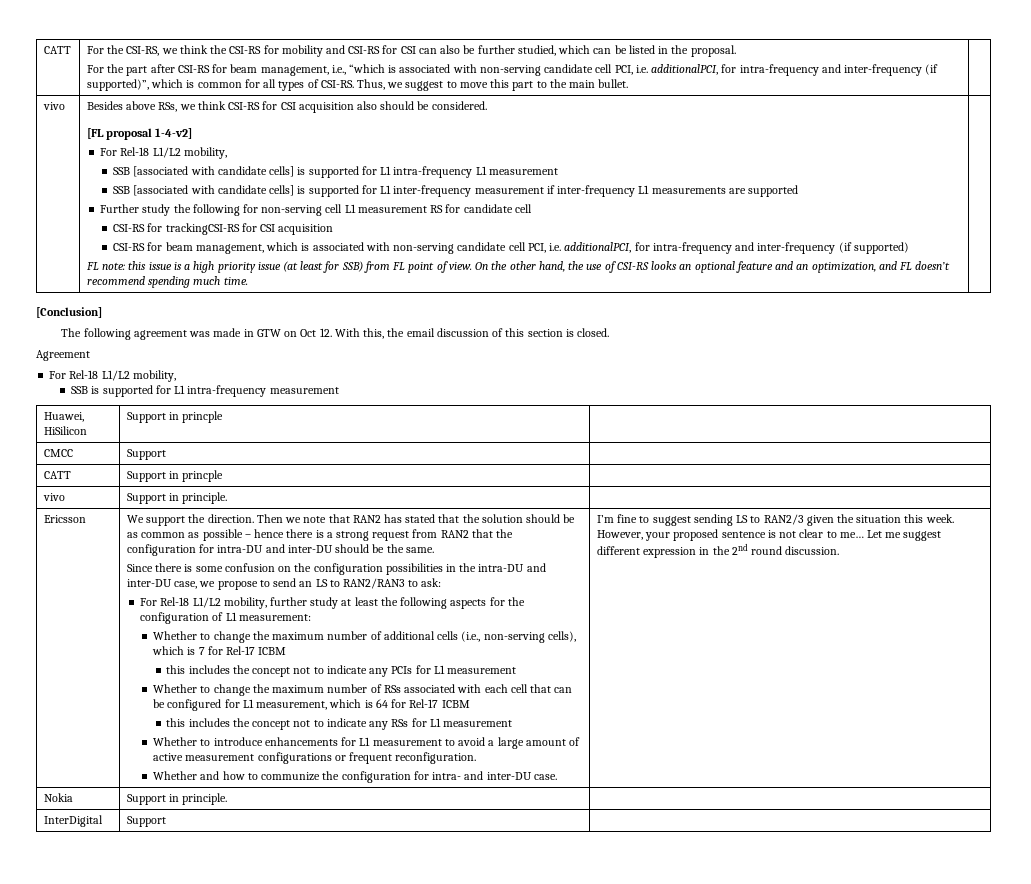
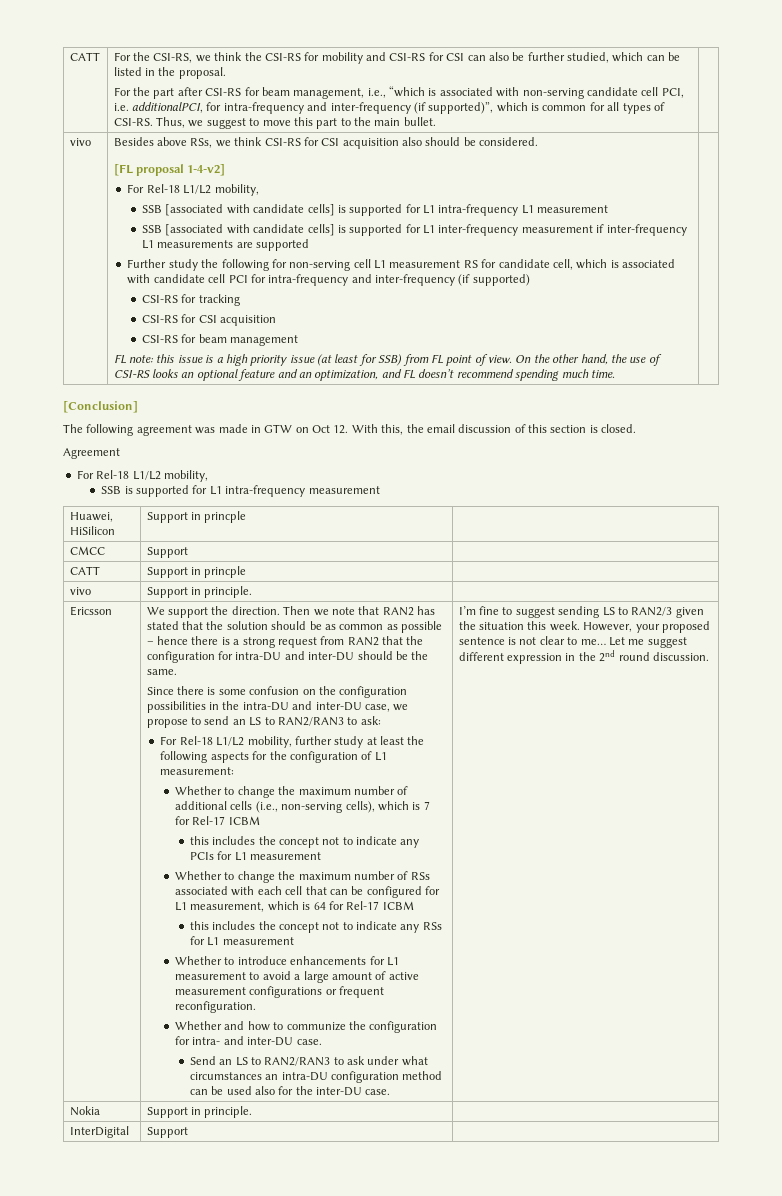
- Further study the following for non-serving cell L1 measurement RS for candidate cell
- CSI-RS for trackingCSI-RS for CSI acquisition
+ Further study the following for non-serving cell L1 measurement RS for candidate cell, which is associated with candidate cell PCI for intra-frequency and inter-frequency (if supported)
+ CSI-RS for tracking
+ CSI-RS for CSI acquisition
- CSI-RS for beam management, which is associated with non-serving candidate cell PCI, i.e. additionalPCI, for intra-frequency and inter-frequency (if supported)
+ CSI-RS for beam management
+ Send an LS to RAN2/RAN3 to ask under what circumstances an intra-DU configuration method can be used also for the inter-DU case.

